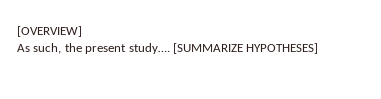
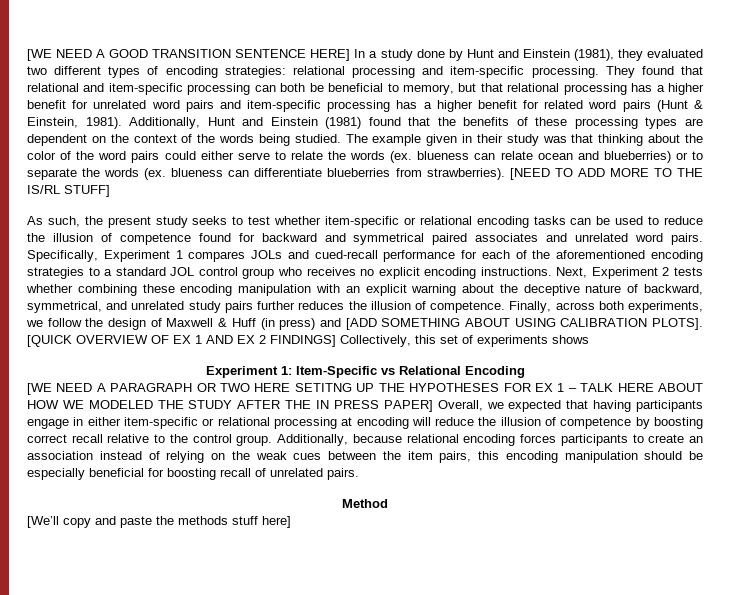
- [OVERVIEW]
- As such, the present study…. [SUMMARIZE HYPOTHESES]
+ [WE NEED A GOOD TRANSITION SENTENCE HERE] In a study done by Hunt and Einstein (1981), they evaluated two different types of encoding strategies: relational processing and item-specific processing. They found that relational and item-specific processing can both be beneficial to memory, but that relational processing has a higher benefit for unrelated word pairs and item-specific processing has a higher benefit for related word pairs (Hunt & Einstein, 1981). Additionally, Hunt and Einstein (1981) found that the benefits of these processing types are dependent on the context of the words being studied. The example given in their study was that thinking about the color of the word pairs could either serve to relate the words (ex. blueness can relate ocean and blueberries) or to separate the words (ex. blueness can differentiate blueberries from strawberries). [NEED TO ADD MORE TO THE IS/RL STUFF]
+ As such, the present study seeks to test whether item-specific or relational encoding tasks can be used to reduce the illusion of competence found for backward and symmetrical paired associates and unrelated word pairs. Specifically, Experiment 1 compares JOLs and cued-recall performance for each of the aforementioned encoding strategies to a standard JOL control group who receives no explicit encoding instructions. Next, Experiment 2 tests whether combining these encoding manipulation with an explicit warning about the deceptive nature of backward, symmetrical, and unrelated study pairs further reduces the illusion of competence. Finally, across both experiments, we follow the design of Maxwell & Huff (in press) and [ADD SOMETHING ABOUT USING CALIBRATION PLOTS]. [QUICK OVERVIEW OF EX 1 AND EX 2 FINDINGS] Collectively, this set of experiments shows
+ Experiment 1: Item-Specific vs Relational Encoding
+ [WE NEED A PARAGRAPH OR TWO HERE SETITNG UP THE HYPOTHESES FOR EX 1 – TALK HERE ABOUT HOW WE MODELED THE STUDY AFTER THE IN PRESS PAPER] Overall, we expected that having participants engage in either item-specific or relational processing at encoding will reduce the illusion of competence by boosting correct recall relative to the control group. Additionally, because relational encoding forces participants to create an association instead of relying on the weak cues between the item pairs, this encoding manipulation should be especially beneficial for boosting recall of unrelated pairs.
+ Method
+ [We’ll copy and paste the methods stuff here]

